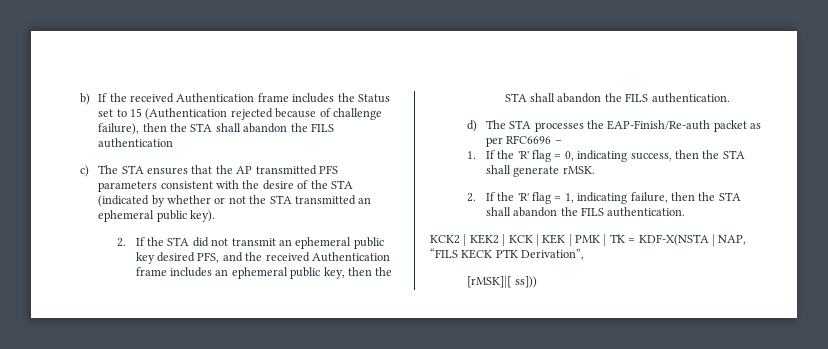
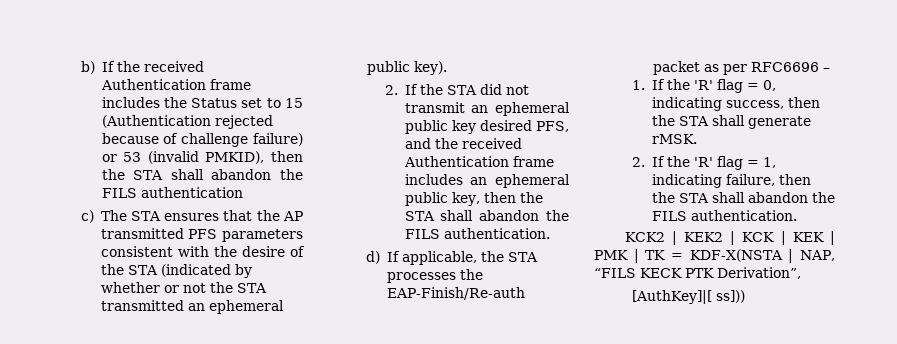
- b) If the received Authentication frame includes the Status set to 15 (Authentication rejected because of challenge failure), then the STA shall abandon the FILS authentication
+ b) If the received Authentication frame includes the Status set to 15 (Authentication rejected because of challenge failure) or 53 (invalid PMKID), then the STA shall abandon the FILS authentication
- d) The STA processes the EAP-Finish/Re-auth packet as per RFC6696 –
+ d) If applicable, the STA processes the EAP-Finish/Re-auth packet as per RFC6696 –
- [rMSK]|[ ss]))
+ [AuthKey]|[ ss]))

